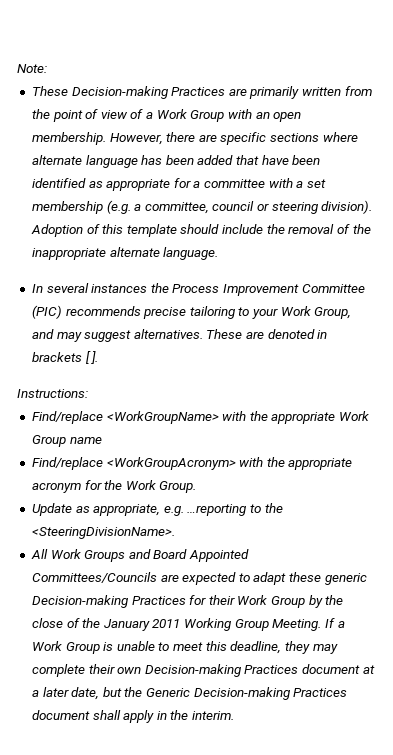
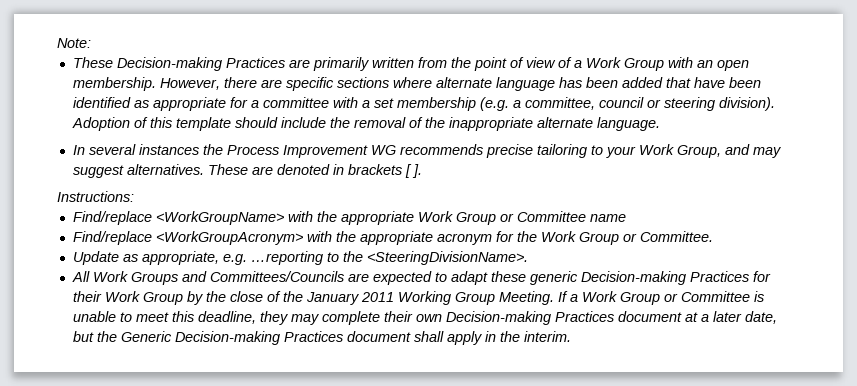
- In several instances the Process Improvement Committee (PIC) recommends precise tailoring to your Work Group, and may suggest alternatives.
+ In several instances the Process Improvement WG recommends precise tailoring to your Work Group, and may suggest alternatives.
- Find/replace <WorkGroupName> with the appropriate Work Group name
+ Find/replace <WorkGroupName> with the appropriate Work Group or Committee name
- Find/replace <WorkGroupAcronym> with the appropriate acronym for the Work Group.
+ Find/replace <WorkGroupAcronym> with the appropriate acronym for the Work Group or Committee.
- All Work Groups and Board Appointed Committees/Councils are expected to adapt these generic Decision-making Practices for their Work Group by the close of the January 2011 Working Group Meeting.
+ All Work Groups and Committees/Councils are expected to adapt these generic Decision-making Practices for their Work Group by the close of the January 2011 Working Group Meeting.
- If a Work Group is unable to meet this deadline, they may complete their own Decision-making Practices document at a later date, but the Generic Decision-making Practices document shall apply in the interim.
+ If a Work Group or Committee is unable to meet this deadline, they may complete their own Decision-making Practices document at a later date, but the Generic Decision-making Practices document shall apply in the interim.

